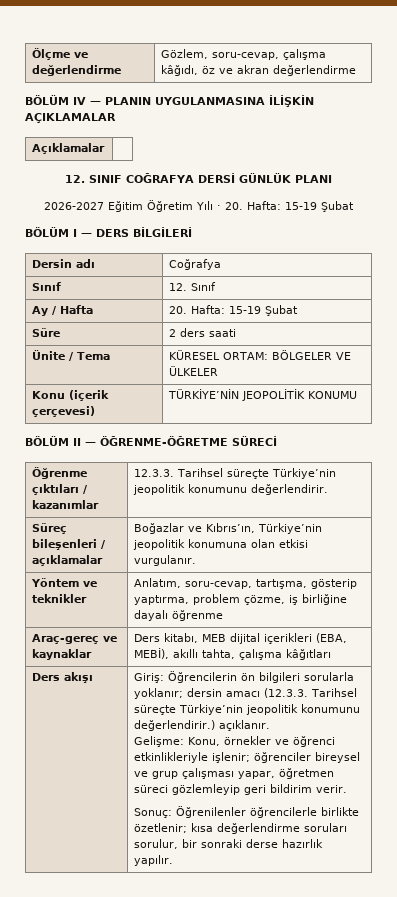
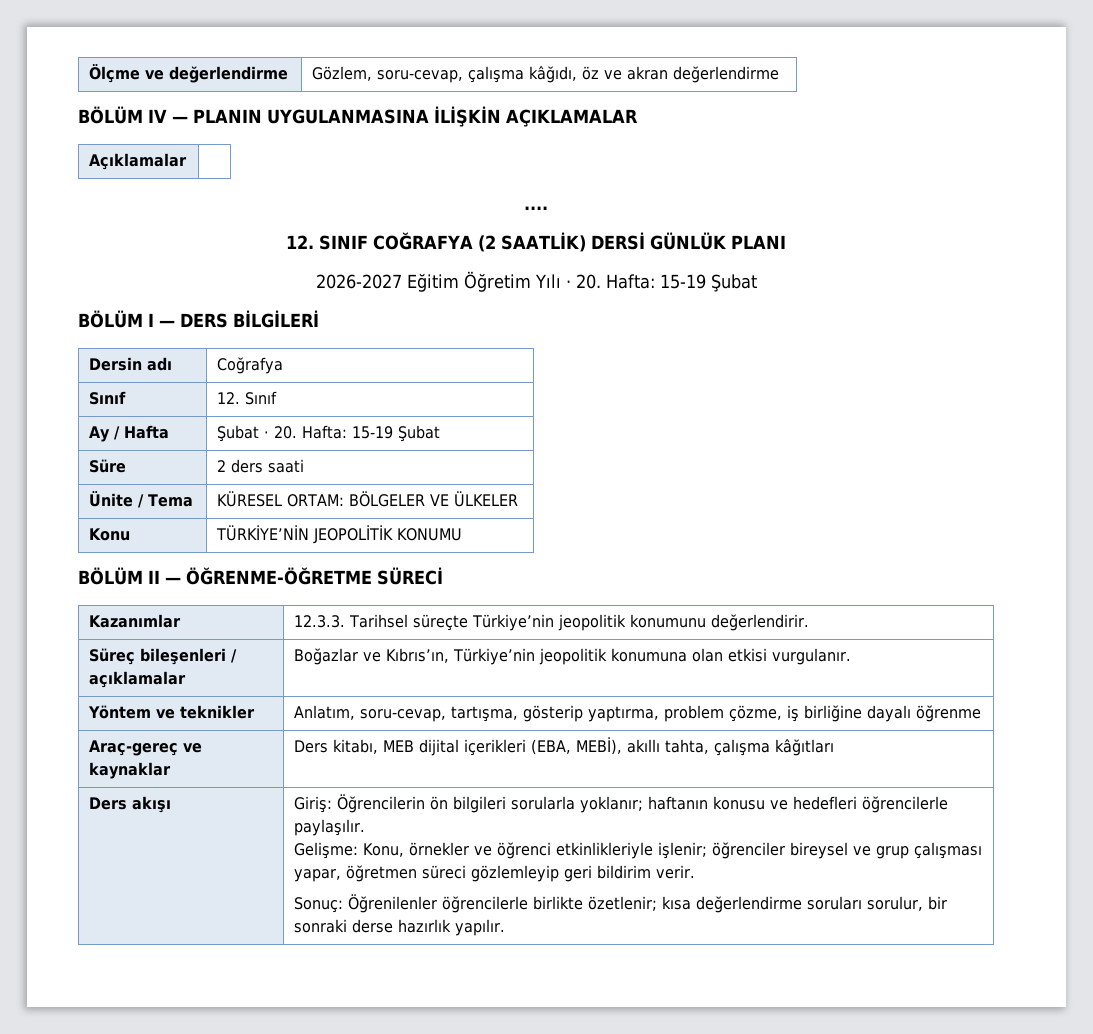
+ ....
- 12. SINIF COĞRAFYA DERSİ GÜNLÜK PLANI
+ 12. SINIF COĞRAFYA (2 SAATLİK) DERSİ GÜNLÜK PLANI
- Ay / Hafta | 20. Hafta: 15-19 Şubat
+ Ay / Hafta | Şubat · 20. Hafta: 15-19 Şubat
- Konu (içerik çerçevesi) | TÜRKİYE’NİN JEOPOLİTİK KONUMU
+ Konu | TÜRKİYE’NİN JEOPOLİTİK KONUMU
- Öğrenme çıktıları / kazanımlar | 12.3.3. Tarihsel süreçte Türkiye’nin jeopolitik konumunu değerlendirir.
+ Kazanımlar | 12.3.3. Tarihsel süreçte Türkiye’nin jeopolitik konumunu değerlendirir.
- Giriş: Öğrencilerin ön bilgileri sorularla yoklanır; dersin amacı (12.3.3. Tarihsel süreçte Türkiye’nin jeopolitik konumunu değerlendirir.) açıklanır.
+ Giriş: Öğrencilerin ön bilgileri sorularla yoklanır; haftanın konusu ve hedefleri öğrencilerle paylaşılır.

